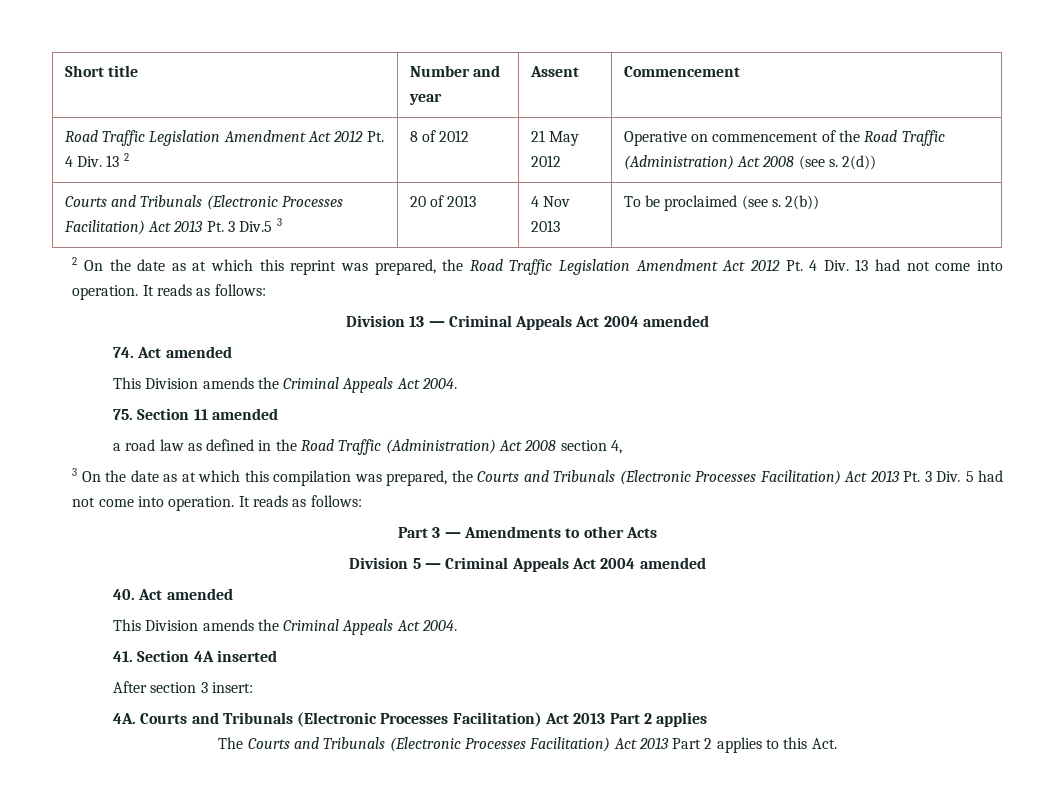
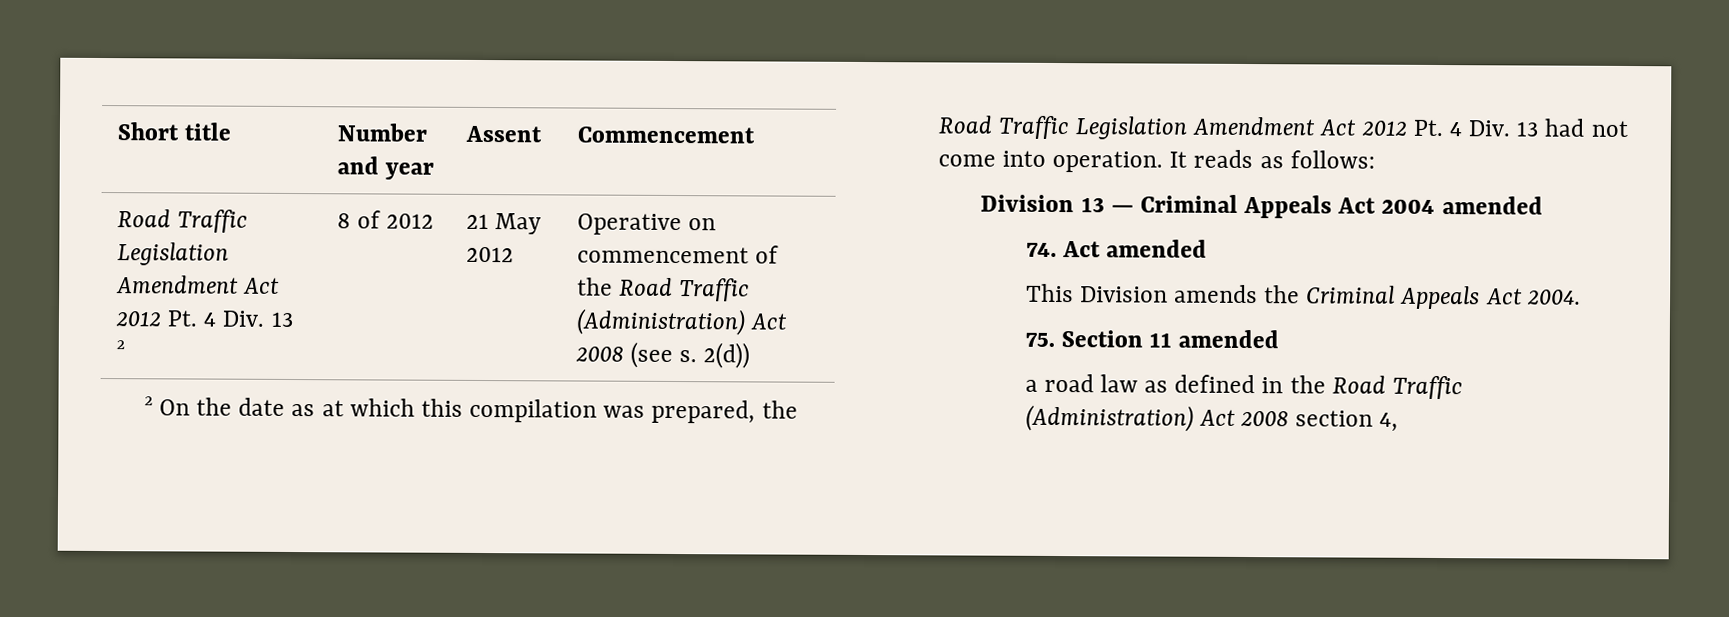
- Courts and Tribunals (Electronic Processes Facilitation) Act 2013 Pt. 3 Div.5 3 | 20 of 2013 | 4 Nov 2013 | To be proclaimed (see s. 2(b))
- 2 On the date as at which this reprint was prepared, the Road Traffic Legislation Amendment Act 2012 Pt. 4 Div. 13 had not come into operation.
+ 2 On the date as at which this compilation was prepared, the Road Traffic Legislation Amendment Act 2012 Pt. 4 Div. 13 had not come into operation.
- 3 On the date as at which this compilation was prepared, the Courts and Tribunals (Electronic Processes Facilitation) Act 2013 Pt. 3 Div. 5 had not come into operation. It reads as follows:
- Part 3 — Amendments to other Acts
- Division 5 — Criminal Appeals Act 2004 amended
- 40. Act amended
- This Division amends the Criminal Appeals Act 2004.
- 41. Section 4A inserted
- After section 3 insert:
- 4A. Courts and Tribunals (Electronic Processes Facilitation) Act 2013 Part 2 applies
- The Courts and Tribunals (Electronic Processes Facilitation) Act 2013 Part 2 applies to this Act.

